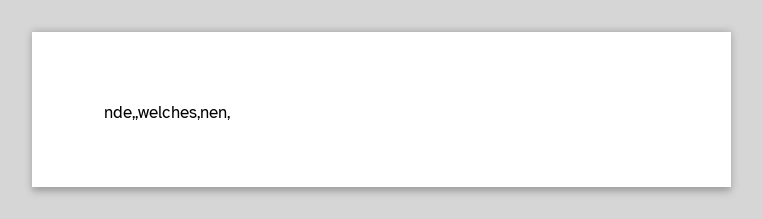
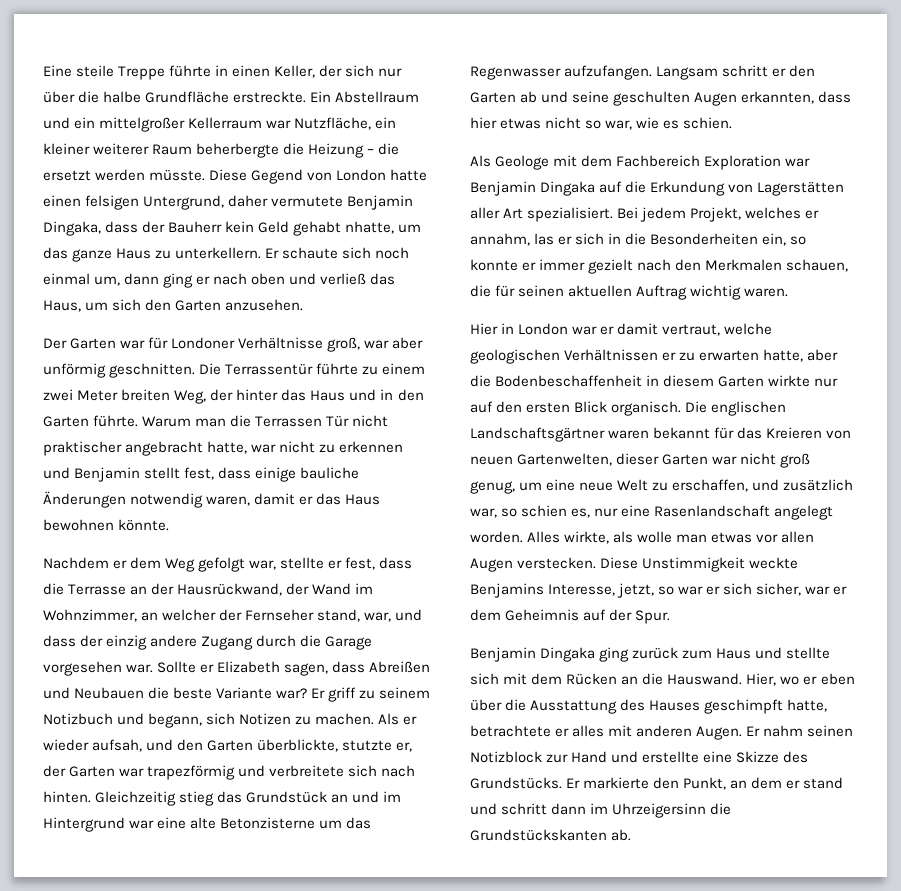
- nde,,welches,nen,
+ Eine steile Treppe führte in einen Keller, der sich nur über die halbe Grundfläche erstreckte. Ein Abstellraum und ein mittelgroßer Kellerraum war Nutzfläche, ein kleiner weiterer Raum beherbergte die Heizung – die ersetzt werden müsste. Diese Gegend von London hatte einen felsigen Untergrund, daher vermutete Benjamin Dingaka, dass der Bauherr kein Geld gehabt nhatte, um das ganze Haus zu unterkellern. Er schaute sich noch einmal um, dann ging er nach oben und verließ das Haus, um sich den Garten anzusehen.
+ Der Garten war für Londoner Verhältnisse groß, war aber unförmig geschnitten. Die Terrassentür führte zu einem zwei Meter breiten Weg, der hinter das Haus und in den Garten führte. Warum man die Terrassen Tür nicht praktischer angebracht hatte, war nicht zu erkennen und Benjamin stellt fest, dass einige bauliche Änderungen notwendig waren, damit er das Haus bewohnen könnte.
+ Nachdem er dem Weg gefolgt war, stellte er fest, dass die Terrasse an der Hausrückwand, der Wand im Wohnzimmer, an welcher der Fernseher stand, war, und dass der einzig andere Zugang durch die Garage vorgesehen war. Sollte er Elizabeth sagen, dass Abreißen und Neubauen die beste Variante war? Er griff zu seinem Notizbuch und begann, sich Notizen zu machen. Als er wieder aufsah, und den Garten überblickte, stutzte er, der Garten war trapezförmig und verbreitete sich nach hinten. Gleichzeitig stieg das Grundstück an und im Hintergrund war eine alte Betonzisterne um das Regenwasser aufzufangen. Langsam schritt er den Garten ab und seine geschulten Augen erkannten, dass hier etwas nicht so war, wie es schien.
+ Als Geologe mit dem Fachbereich Exploration war Benjamin Dingaka auf die Erkundung von Lagerstätten aller Art spezialisiert. Bei jedem Projekt, welches er annahm, las er sich in die Besonderheiten ein, so konnte er immer gezielt nach den Merkmalen schauen, die für seinen aktuellen Auftrag wichtig waren.
+ Hier in London war er damit vertraut, welche geologischen Verhältnissen er zu erwarten hatte, aber die Bodenbeschaffenheit in diesem Garten wirkte nur auf den ersten Blick organisch. Die englischen Landschaftsgärtner waren bekannt für das Kreieren von neuen Gartenwelten, dieser Garten war nicht groß genug, um eine neue Welt zu erschaffen, und zusätzlich war, so schien es, nur eine Rasenlandschaft angelegt worden. Alles wirkte, als wolle man etwas vor allen Augen verstecken. Diese Unstimmigkeit weckte Benjamins Interesse, jetzt, so war er sich sicher, war er dem Geheimnis auf der Spur.
+ Benjamin Dingaka ging zurück zum Haus und stellte sich mit dem Rücken an die Hauswand. Hier, wo er eben über die Ausstattung des Hauses geschimpft hatte, betrachtete er alles mit anderen Augen. Er nahm seinen Notizblock zur Hand und erstellte eine Skizze des Grundstücks. Er markierte den Punkt, an dem er stand und schritt dann im Uhrzeigersinn die Grundstückskanten ab.

